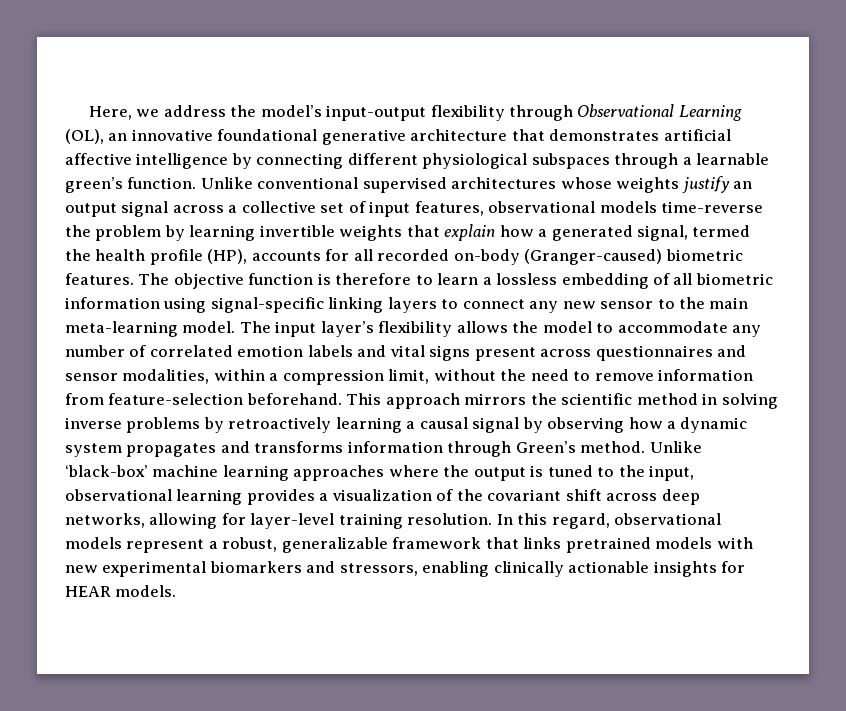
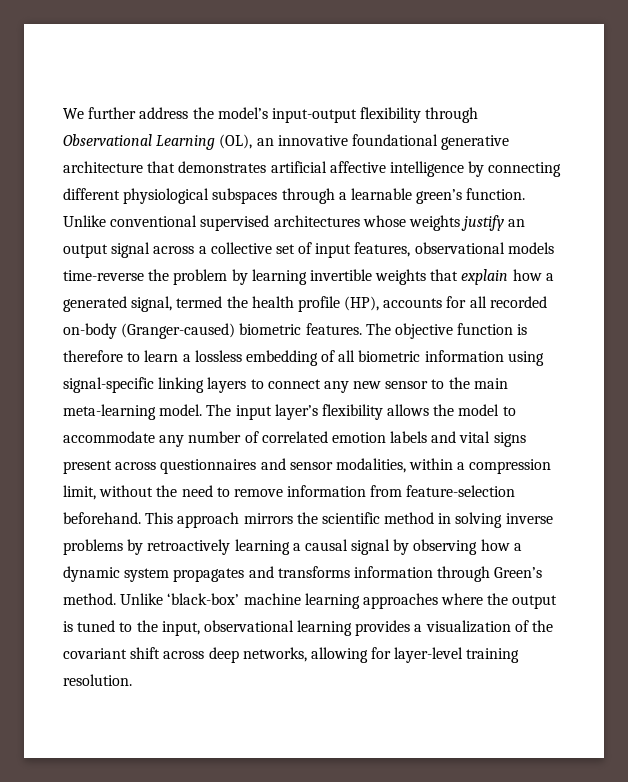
- Here, we address the model’s input-output flexibility through Observational Learning (OL), an innovative foundational generative architecture that demonstrates artificial affective intelligence by connecting different physiological subspaces through a learnable green’s function.
+ We further address the model’s input-output flexibility through Observational Learning (OL), an innovative foundational generative architecture that demonstrates artificial affective intelligence by connecting different physiological subspaces through a learnable green’s function.
- In this regard, observational models represent a robust, generalizable framework that links pretrained models with new experimental biomarkers and stressors, enabling clinically actionable insights for HEAR models.

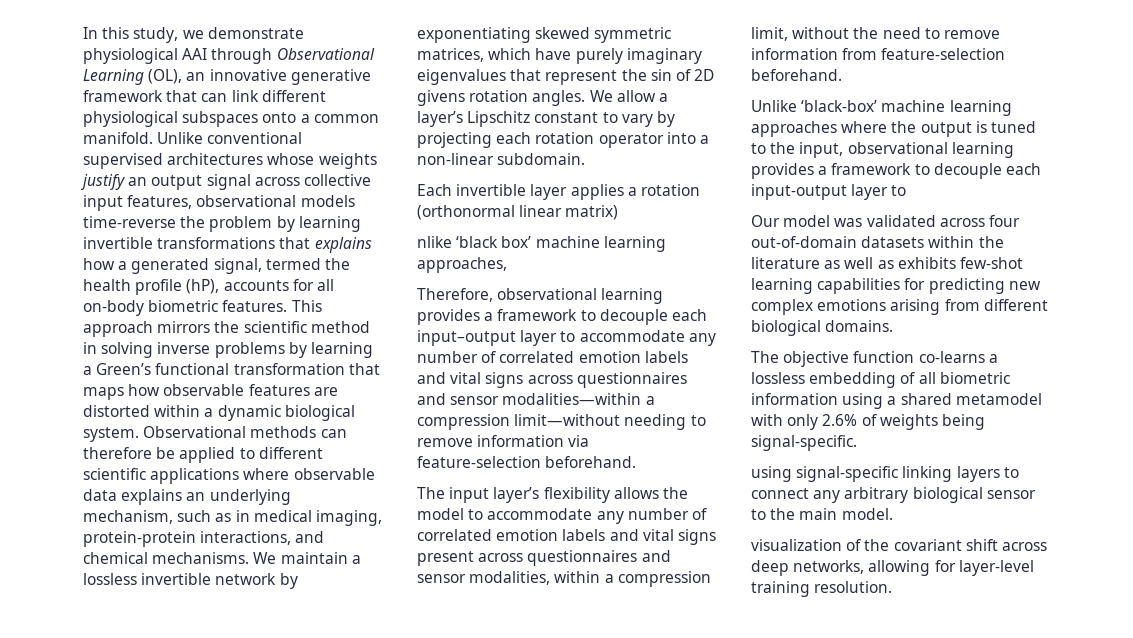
- We further address the model’s input-output flexibility through Observational Learning (OL), an innovative foundational generative architecture that demonstrates artificial affective intelligence by connecting different physiological subspaces through a learnable green’s function.
+ In this study, we demonstrate physiological AAI through Observational Learning (OL), an innovative generative framework that can link different physiological subspaces onto a common manifold.
- Unlike conventional supervised architectures whose weights justify an output signal across a collective set of input features, observational models time-reverse the problem by learning invertible weights that explain how a generated signal, termed the health profile (HP), accounts for all recorded on-body (Granger-caused) biometric features. The objective function is therefore to learn a lossless embedding of all biometric information using signal-specific linking layers to connect any new sensor to the main meta-learning model. The input layer’s flexibility allows the model to accommodate any number of correlated emotion labels and vital signs present across questionnaires and sensor modalities, within a compression limit, without the need to remove information from feature-selection beforehand. This approach mirrors the scientific method in solving inverse problems by retroactively learning a causal signal by observing how a dynamic system propagates and transforms information through Green’s method. Unlike ‘black-box’ machine learning approaches where the output is tuned to the input, observational learning provides a visualization of the covariant shift across deep networks, allowing for layer-level training resolution.
+ Unlike conventional supervised architectures whose weights justify an output signal across collective input features, observational models time-reverse the problem by learning invertible transformations that explains how a generated signal, termed the health profile (hP), accounts for all on-body biometric features. This approach mirrors the scientific method in solving inverse problems by learning a Green’s functional transformation that maps how observable features are distorted within a dynamic biological system. Observational methods can therefore be applied to different scientific applications where observable data explains an underlying mechanism, such as in medical imaging, protein-protein interactions, and chemical mechanisms. We maintain a lossless invertible network by exponentiating skewed symmetric matrices, which have purely imaginary eigenvalues that represent the sin of 2D givens rotation angles. We allow a layer’s Lipschitz constant to vary by projecting each rotation operator into a non-linear subdomain.
+ Each invertible layer applies a rotation (orthonormal linear matrix)
+ nlike ‘black box’ machine learning approaches,
+ Therefore, observational learning provides a framework to decouple each input–output layer to accommodate any number of correlated emotion labels and vital signs across questionnaires and sensor modalities—within a compression limit—without needing to remove information via feature-selection beforehand.
+ The input layer’s flexibility allows the model to accommodate any number of correlated emotion labels and vital signs present across questionnaires and sensor modalities, within a compression limit, without the need to remove information from feature-selection beforehand.
+ Unlike ‘black-box’ machine learning approaches where the output is tuned to the input, observational learning provides a framework to decouple each input-output layer to
+ Our model was validated across four out-of-domain datasets within the literature as well as exhibits few-shot learning capabilities for predicting new complex emotions arising from different biological domains.
+ The objective function co-learns a lossless embedding of all biometric information using a shared metamodel with only 2.6% of weights being signal-specific.
+ using signal-specific linking layers to connect any arbitrary biological sensor to the main model.
+ visualization of the covariant shift across deep networks, allowing for layer-level training resolution.

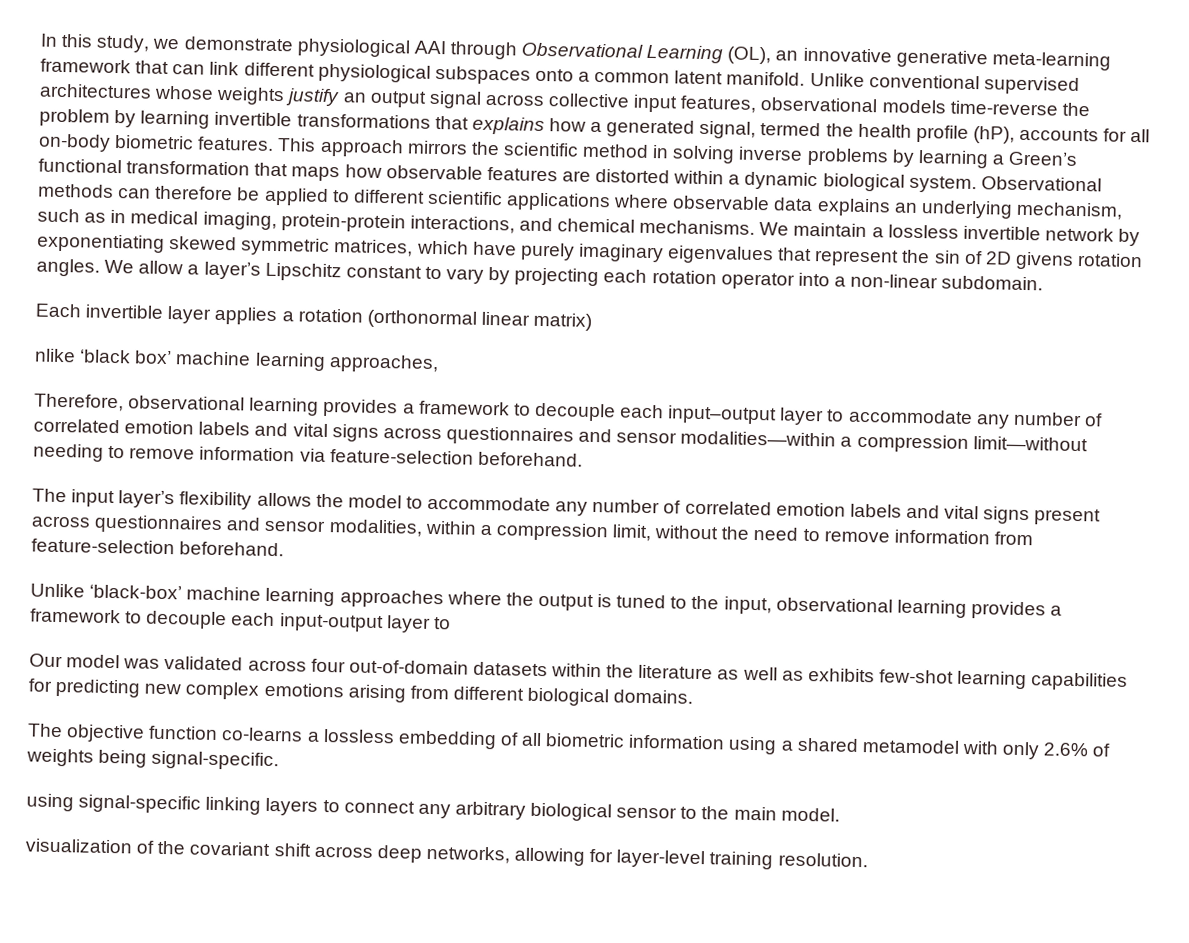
- In this study, we demonstrate physiological AAI through Observational Learning (OL), an innovative generative framework that can link different physiological subspaces onto a common manifold.
+ In this study, we demonstrate physiological AAI through Observational Learning (OL), an innovative generative meta-learning framework that can link different physiological subspaces onto a common latent manifold.

